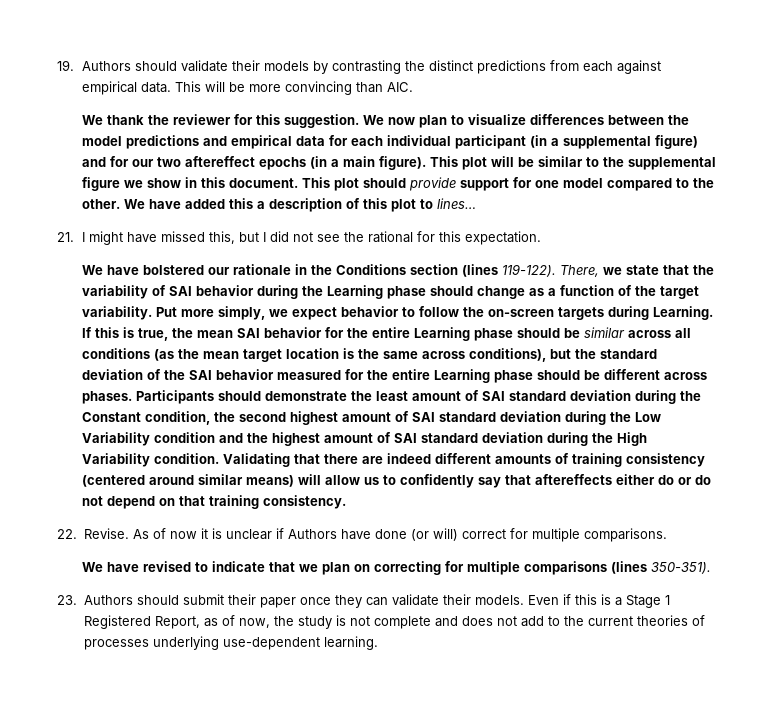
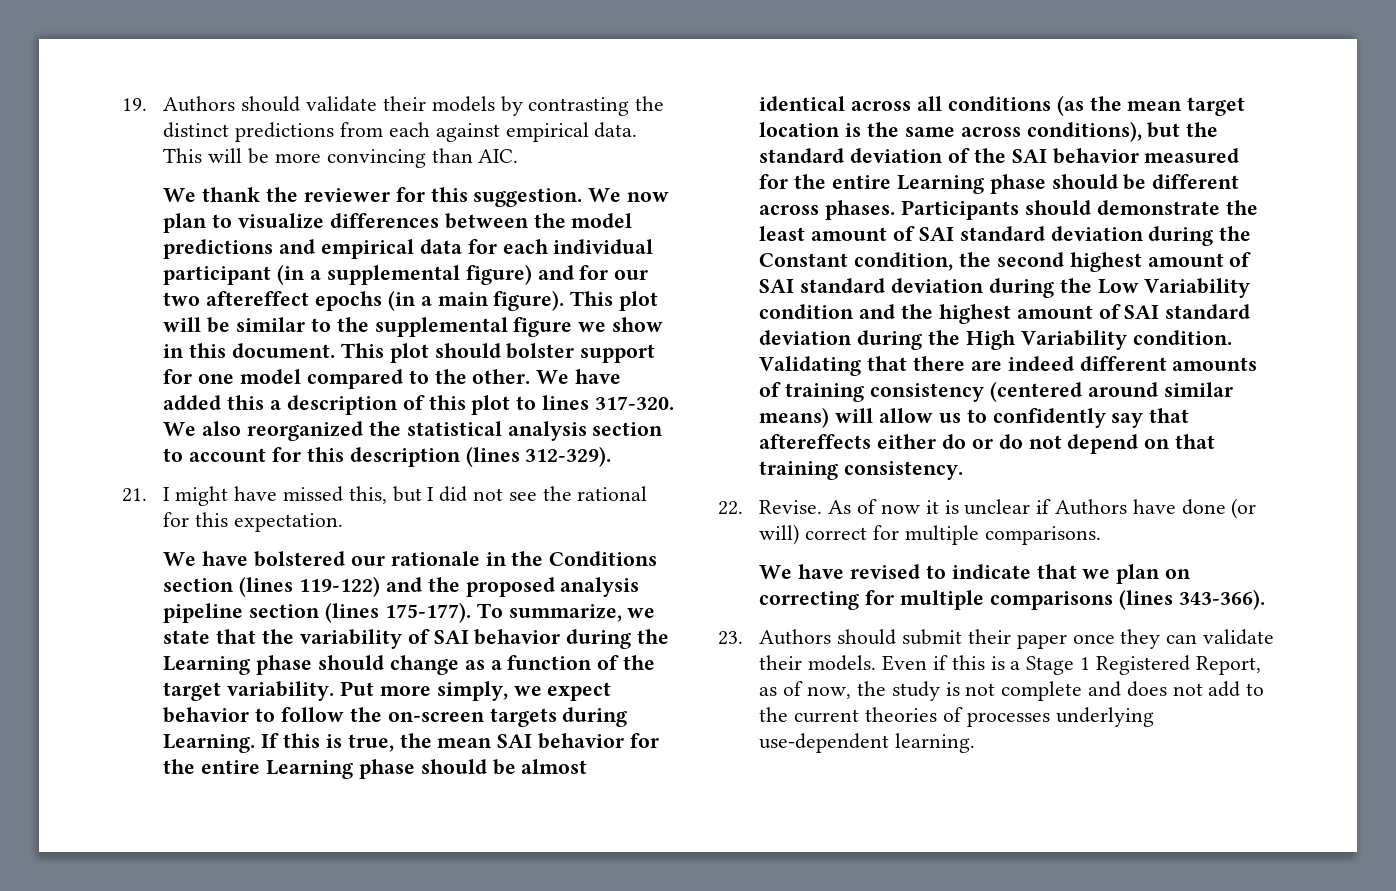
- This plot should provide support for one model compared to the other.
+ This plot should bolster support for one model compared to the other.
- We have added this a description of this plot to lines…
+ We have added this a description of this plot to lines 317-320. We also reorganized the statistical analysis section to account for this description (lines 312-329).
- We have bolstered our rationale in the Conditions section (lines 119-122). There, we state that the variability of SAI behavior during the Learning phase should change as a function of the target variability.
+ We have bolstered our rationale in the Conditions section (lines 119-122) and the proposed analysis pipeline section (lines 175-177). To summarize, we state that the variability of SAI behavior during the Learning phase should change as a function of the target variability.
- If this is true, the mean SAI behavior for the entire Learning phase should be similar across all conditions (as the mean target location is the same across conditions), but the standard deviation of the SAI behavior measured for the entire Learning phase should be different across phases.
+ If this is true, the mean SAI behavior for the entire Learning phase should be almost identical across all conditions (as the mean target location is the same across conditions), but the standard deviation of the SAI behavior measured for the entire Learning phase should be different across phases.
- We have revised to indicate that we plan on correcting for multiple comparisons (lines 350-351).
+ We have revised to indicate that we plan on correcting for multiple comparisons (lines 343-366).

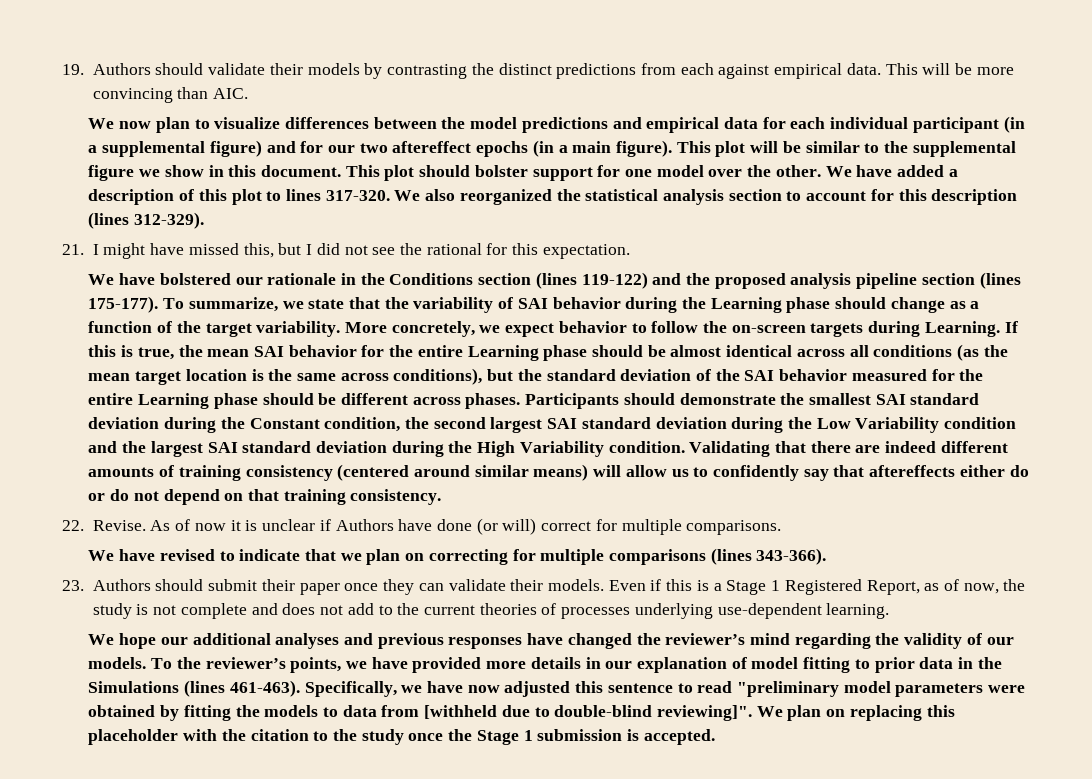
- We thank the reviewer for this suggestion. We now plan to visualize differences between the model predictions and empirical data for each individual participant (in a supplemental figure) and for our two aftereffect epochs (in a main figure).
+ We now plan to visualize differences between the model predictions and empirical data for each individual participant (in a supplemental figure) and for our two aftereffect epochs (in a main figure).
- This plot should bolster support for one model compared to the other.
+ This plot should bolster support for one model over the other.
- We have added this a description of this plot to lines 317-320.
+ We have added a description of this plot to lines 317-320.
- Put more simply, we expect behavior to follow the on-screen targets during Learning.
+ More concretely, we expect behavior to follow the on-screen targets during Learning.
- Participants should demonstrate the least amount of SAI standard deviation during the Constant condition, the second highest amount of SAI standard deviation during the Low Variability condition and the highest amount of SAI standard deviation during the High Variability condition.
+ Participants should demonstrate the smallest SAI standard deviation during the Constant condition, the second largest SAI standard deviation during the Low Variability condition and the largest SAI standard deviation during the High Variability condition.
+ We hope our additional analyses and previous responses have changed the reviewer’s mind regarding the validity of our models. To the reviewer’s points, we have provided more details in our explanation of model fitting to prior data in the Simulations (lines 461-463). Specifically, we have now adjusted this sentence to read "preliminary model parameters were obtained by fitting the models to data from [withheld due to double-blind reviewing]". We plan on replacing this placeholder with the citation to the study once the Stage 1 submission is accepted.

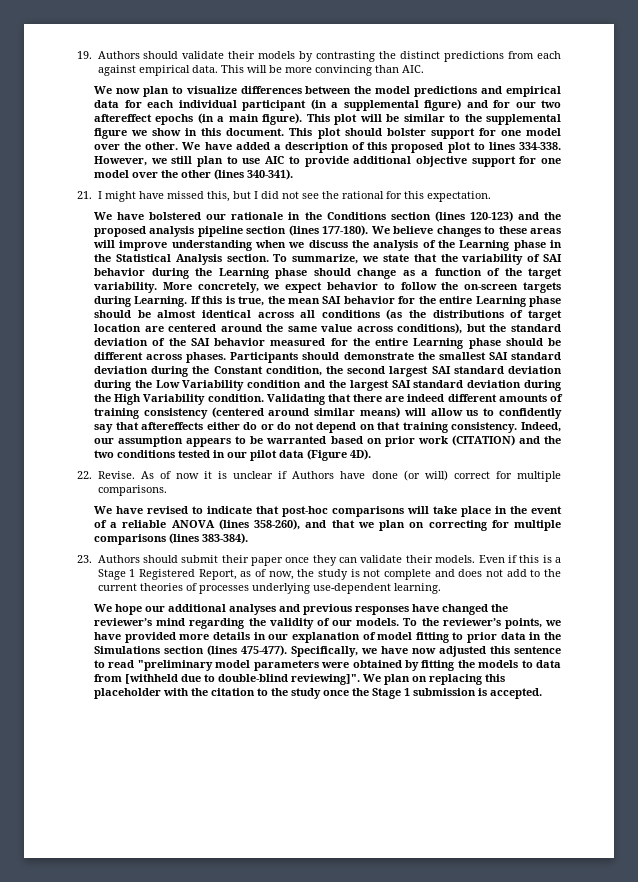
- We have added a description of this plot to lines 317-320. We also reorganized the statistical analysis section to account for this description (lines 312-329).
+ We have added a description of this proposed plot to lines 334-338. However, we still plan to use AIC to provide additional objective support for one model over the other (lines 340-341).
- We have bolstered our rationale in the Conditions section (lines 119-122) and the proposed analysis pipeline section (lines 175-177).
+ We have bolstered our rationale in the Conditions section (lines 120-123) and the proposed analysis pipeline section (lines 177-180). We believe changes to these areas will improve understanding when we discuss the analysis of the Learning phase in the Statistical Analysis section.
- If this is true, the mean SAI behavior for the entire Learning phase should be almost identical across all conditions (as the mean target location is the same across conditions), but the standard deviation of the SAI behavior measured for the entire Learning phase should be different across phases.
+ If this is true, the mean SAI behavior for the entire Learning phase should be almost identical across all conditions (as the distributions of target location are centered around the same value across conditions), but the standard deviation of the SAI behavior measured for the entire Learning phase should be different across phases.
+ Indeed, our assumption appears to be warranted based on prior work (CITATION) and the two conditions tested in our pilot data (Figure 4D).
- We have revised to indicate that we plan on correcting for multiple comparisons (lines 343-366).
+ We have revised to indicate that post-hoc comparisons will take place in the event of a reliable ANOVA (lines 358-260), and that we plan on correcting for multiple comparisons (lines 383-384).
- To the reviewer’s points, we have provided more details in our explanation of model fitting to prior data in the Simulations (lines 461-463).
+ To the reviewer’s points, we have provided more details in our explanation of model fitting to prior data in the Simulations section (lines 475-477).

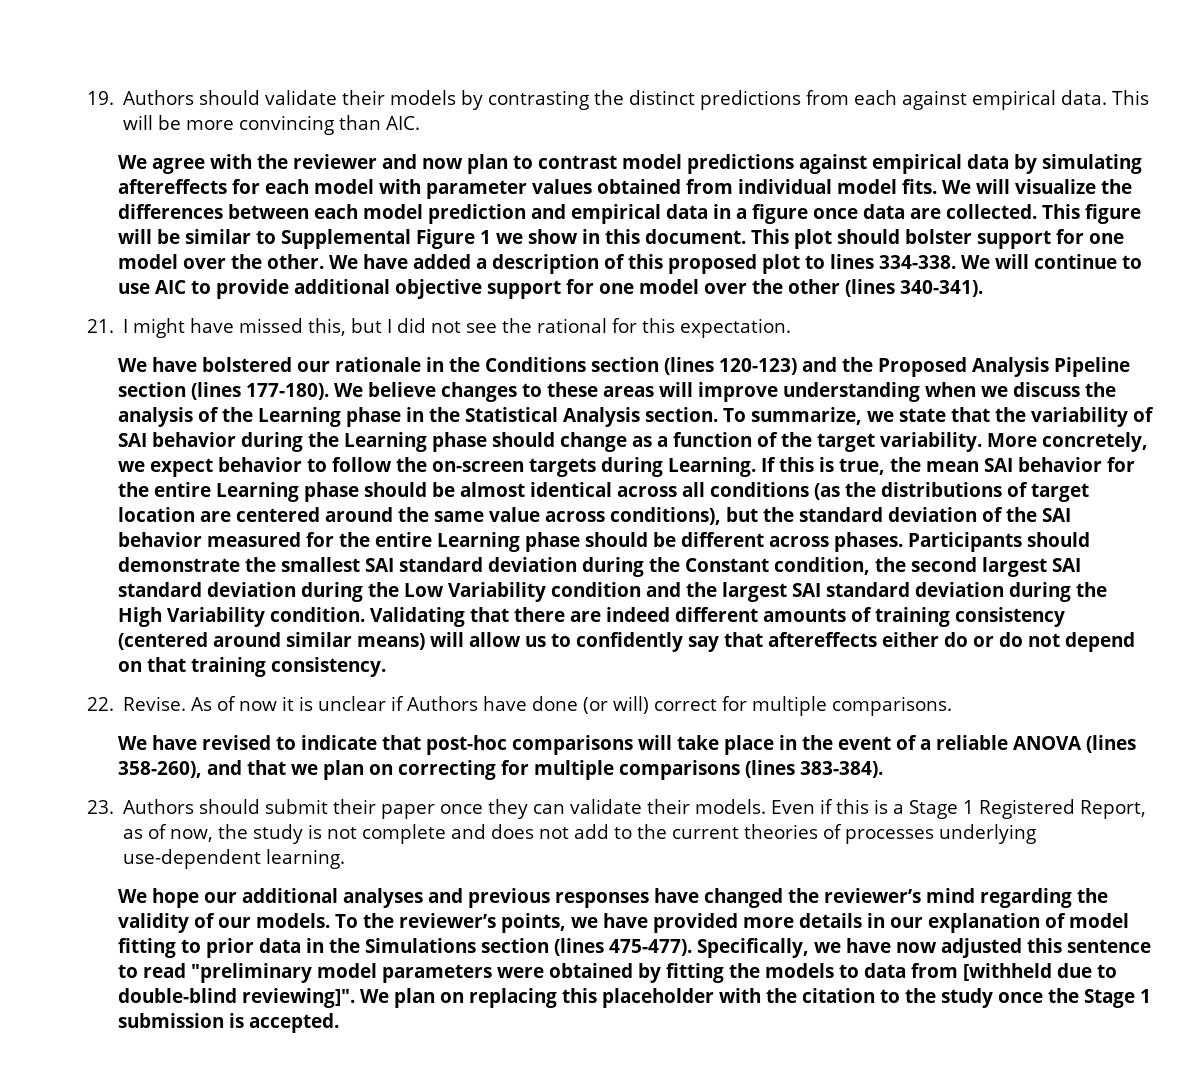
- We now plan to visualize differences between the model predictions and empirical data for each individual participant (in a supplemental figure) and for our two aftereffect epochs (in a main figure). This plot will be similar to the supplemental figure we show in this document.
+ We agree with the reviewer and now plan to contrast model predictions against empirical data by simulating aftereffects for each model with parameter values obtained from individual model fits. We will visualize the differences between each model prediction and empirical data in a figure once data are collected. This figure will be similar to Supplemental Figure 1 we show in this document.
- However, we still plan to use AIC to provide additional objective support for one model over the other (lines 340-341).
+ We will continue to use AIC to provide additional objective support for one model over the other (lines 340-341).
- We have bolstered our rationale in the Conditions section (lines 120-123) and the proposed analysis pipeline section (lines 177-180).
+ We have bolstered our rationale in the Conditions section (lines 120-123) and the Proposed Analysis Pipeline section (lines 177-180).
- Indeed, our assumption appears to be warranted based on prior work (CITATION) and the two conditions tested in our pilot data (Figure 4D).

